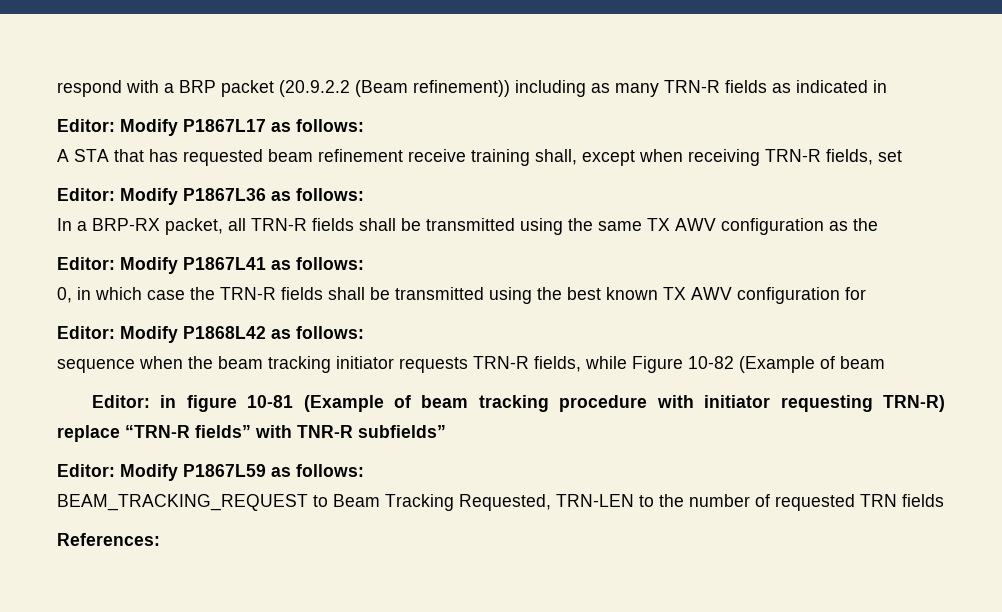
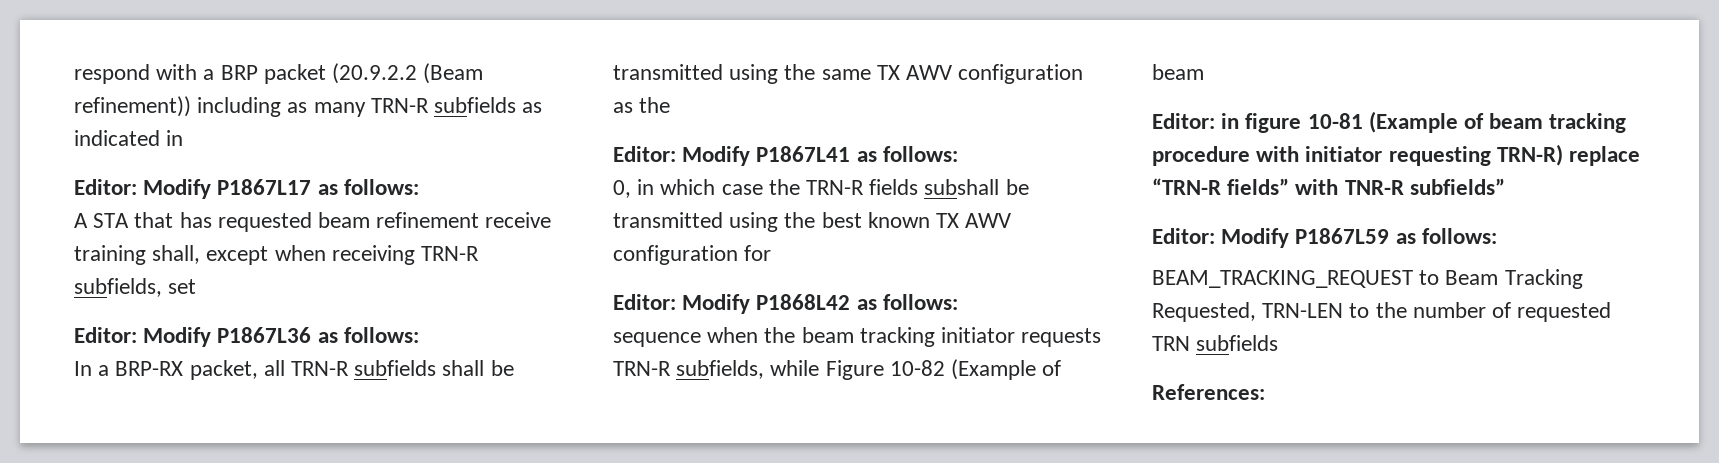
- respond with a BRP packet (20.9.2.2 (Beam refinement)) including as many TRN-R fields as indicated in
+ respond with a BRP packet (20.9.2.2 (Beam refinement)) including as many TRN-R subfields as indicated in
- A STA that has requested beam refinement receive training shall, except when receiving TRN-R fields, set
+ A STA that has requested beam refinement receive training shall, except when receiving TRN-R subfields, set
- In a BRP-RX packet, all TRN-R fields shall be transmitted using the same TX AWV configuration as the
+ In a BRP-RX packet, all TRN-R subfields shall be transmitted using the same TX AWV configuration as the
- 0, in which case the TRN-R fields shall be transmitted using the best known TX AWV configuration for
+ 0, in which case the TRN-R fields subshall be transmitted using the best known TX AWV configuration for
- sequence when the beam tracking initiator requests TRN-R fields, while Figure 10-82 (Example of beam
+ sequence when the beam tracking initiator requests TRN-R subfields, while Figure 10-82 (Example of beam
- BEAM_TRACKING_REQUEST to Beam Tracking Requested, TRN-LEN to the number of requested TRN fields
+ BEAM_TRACKING_REQUEST to Beam Tracking Requested, TRN-LEN to the number of requested TRN subfields

